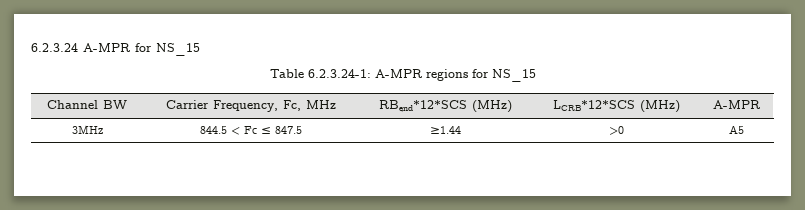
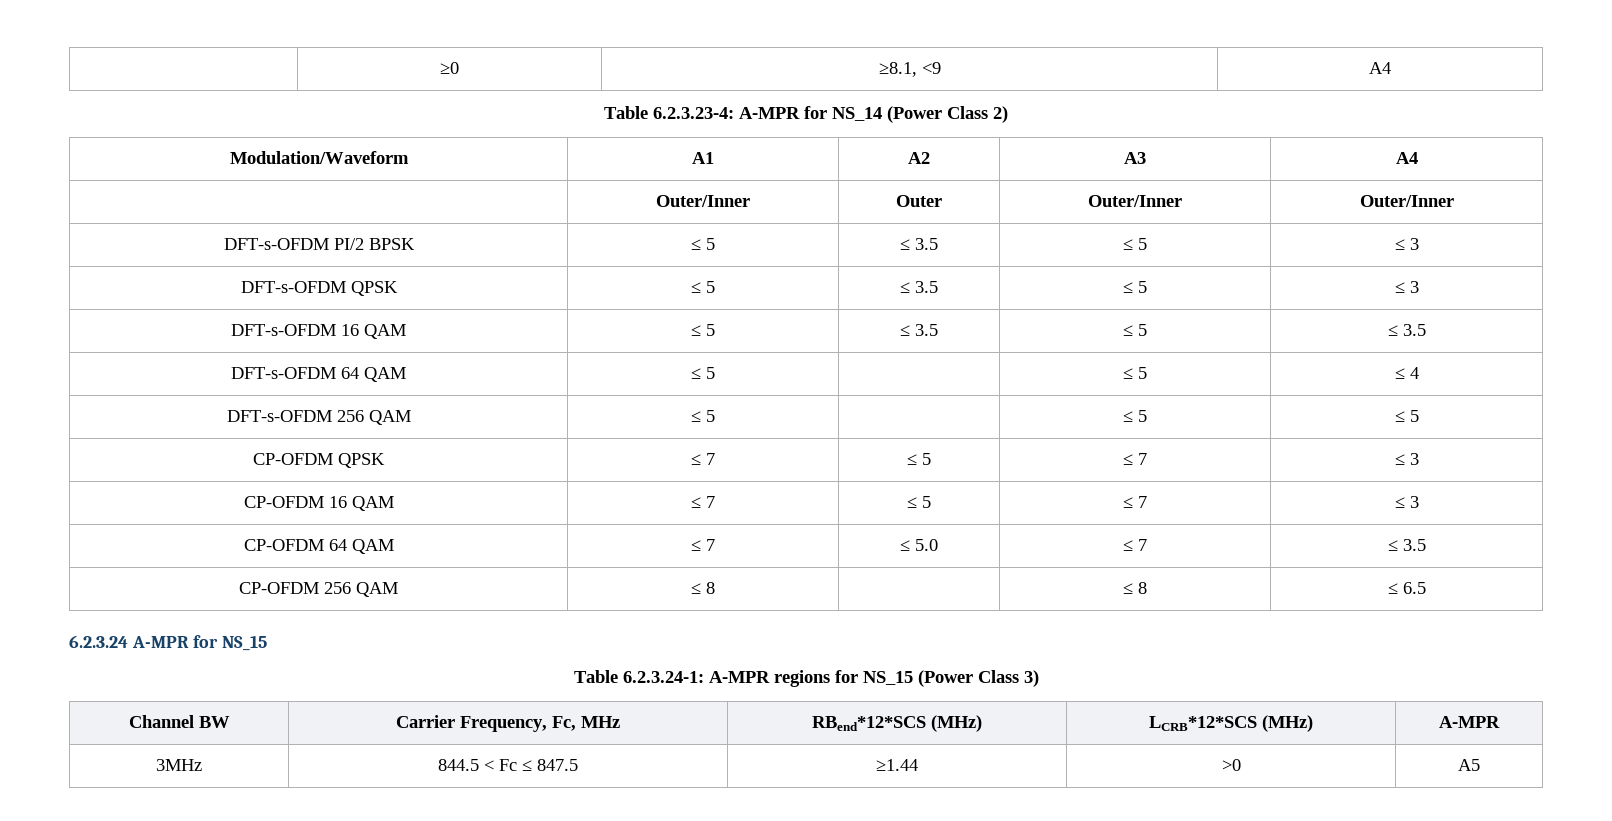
+ | ≥0 | ≥8.1, <9 | A4
+ Table 6.2.3.23-4: A-MPR for NS_14 (Power Class 2)
+ Modulation/Waveform | A1 | A2 | A3 | A4
+ | Outer/Inner | Outer | Outer/Inner | Outer/Inner
+ DFT-s-OFDM PI/2 BPSK | ≤ 5 | ≤ 3.5 | ≤ 5 | ≤ 3
+ DFT-s-OFDM QPSK | ≤ 5 | ≤ 3.5 | ≤ 5 | ≤ 3
+ DFT-s-OFDM 16 QAM | ≤ 5 | ≤ 3.5 | ≤ 5 | ≤ 3.5
+ DFT-s-OFDM 64 QAM | ≤ 5 | | ≤ 5 | ≤ 4
+ DFT-s-OFDM 256 QAM | ≤ 5 | | ≤ 5 | ≤ 5
+ CP-OFDM QPSK | ≤ 7 | ≤ 5 | ≤ 7 | ≤ 3
+ CP-OFDM 16 QAM | ≤ 7 | ≤ 5 | ≤ 7 | ≤ 3
+ CP-OFDM 64 QAM | ≤ 7 | ≤ 5.0 | ≤ 7 | ≤ 3.5
+ CP-OFDM 256 QAM | ≤ 8 | | ≤ 8 | ≤ 6.5
- Table 6.2.3.24-1: A-MPR regions for NS_15
+ Table 6.2.3.24-1: A-MPR regions for NS_15 (Power Class 3)

